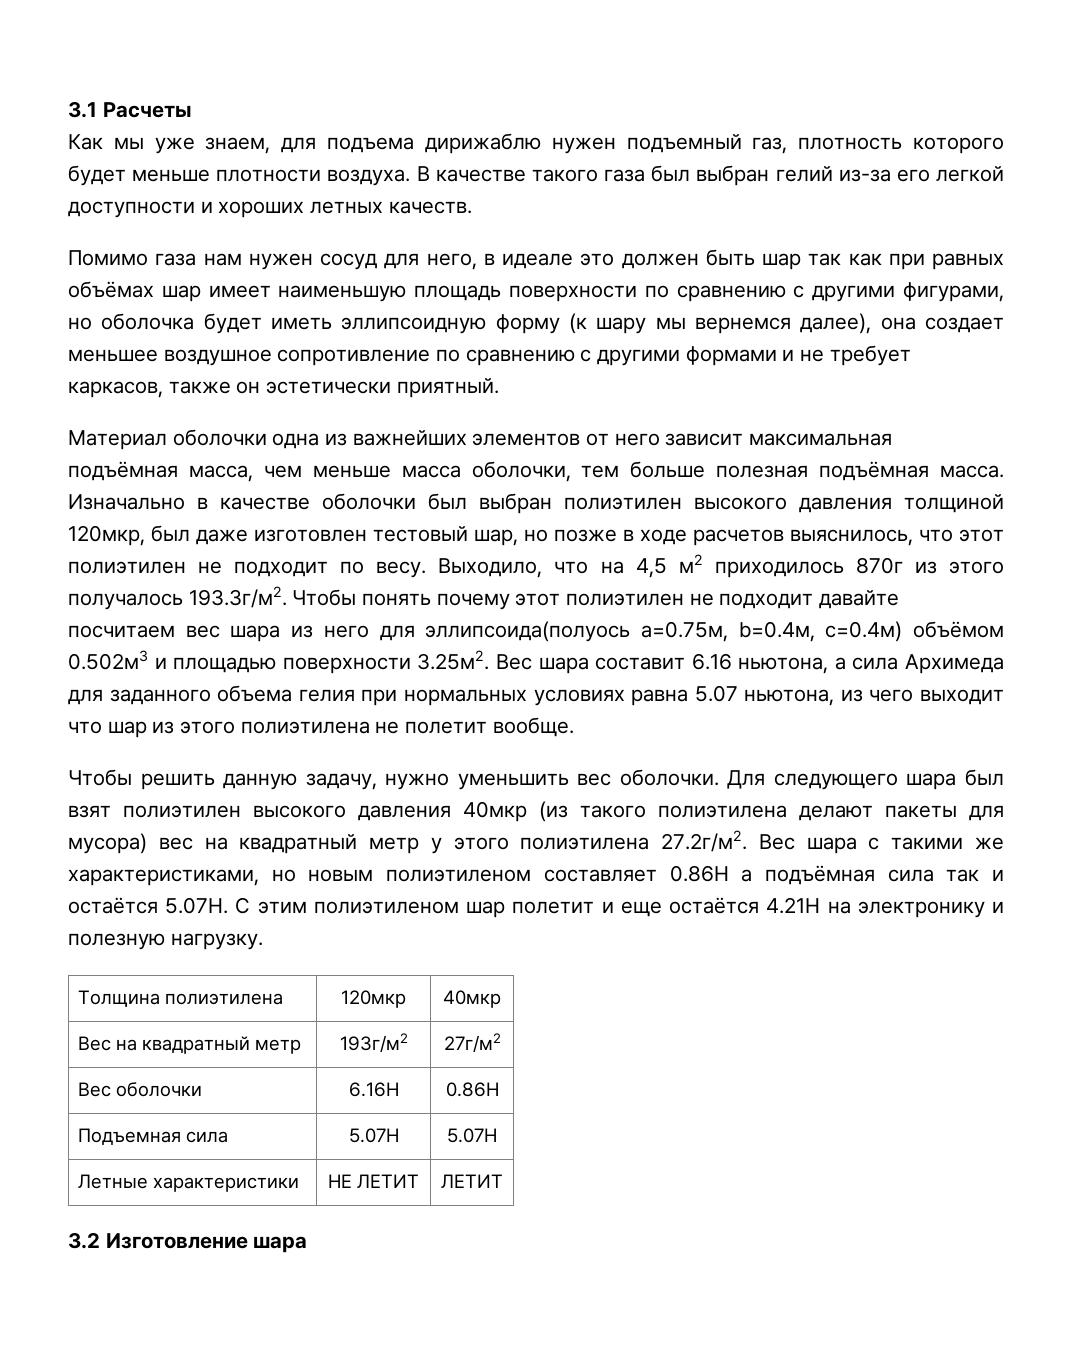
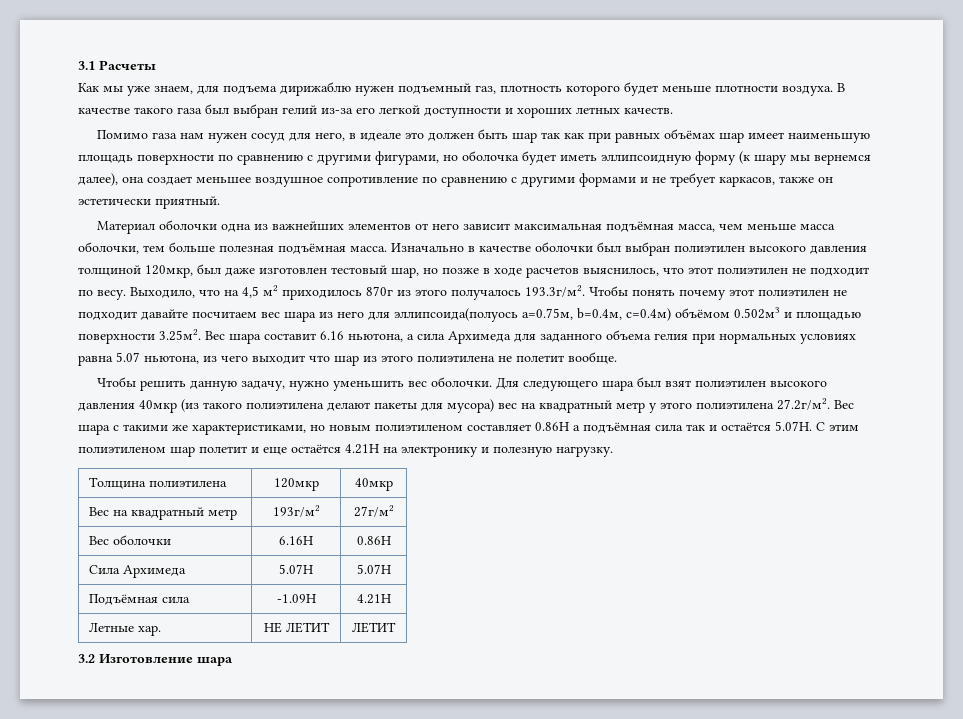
- Подъемная сила | 5.07Н | 5.07Н
+ Сила Архимеда | 5.07Н | 5.07Н
+ Подъёмная сила | -1.09H | 4.21H
- Летные характеристики | НЕ ЛЕТИТ | ЛЕТИТ
+ Летные хар. | НЕ ЛЕТИТ | ЛЕТИТ

